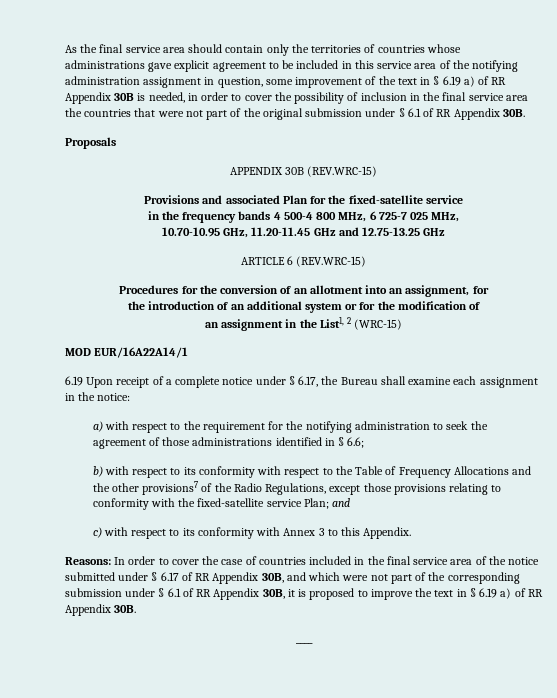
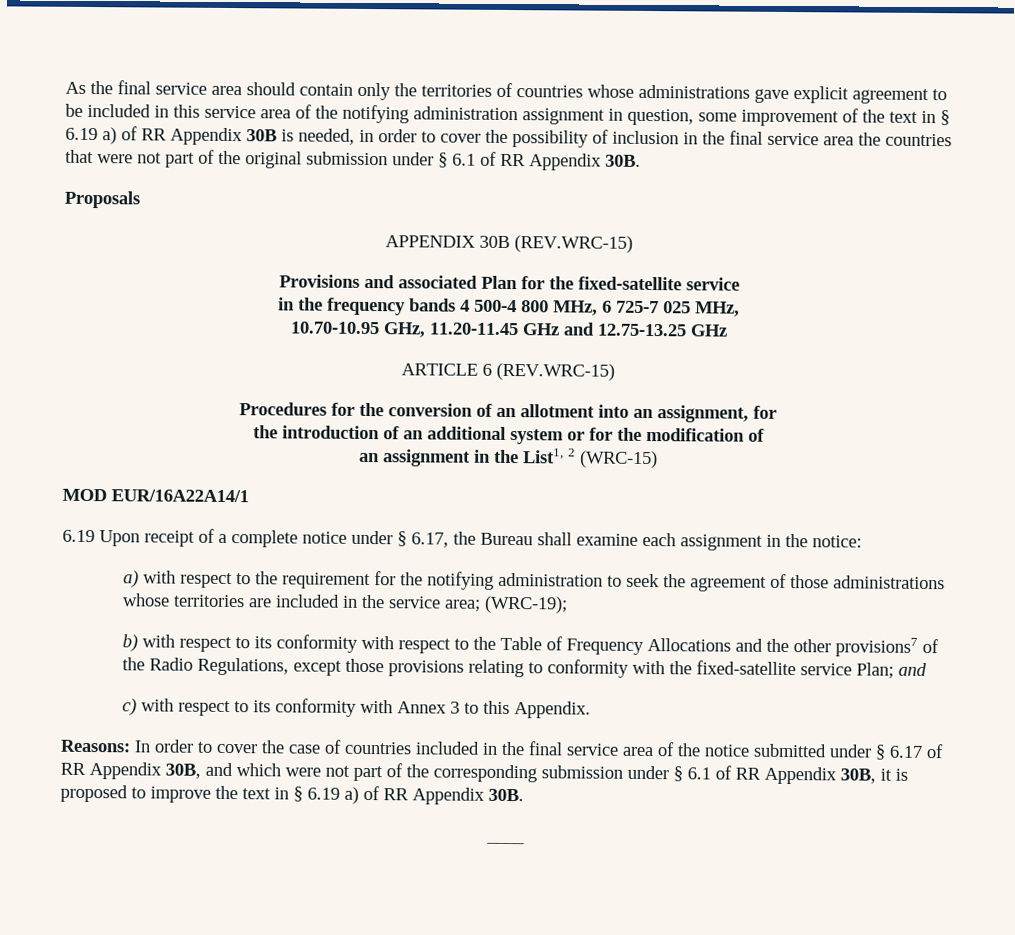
- a) with respect to the requirement for the notifying administration to seek the agreement of those administrations identified in § 6.6;
+ a) with respect to the requirement for the notifying administration to seek the agreement of those administrations whose territories are included in the service area; (WRC-19);

